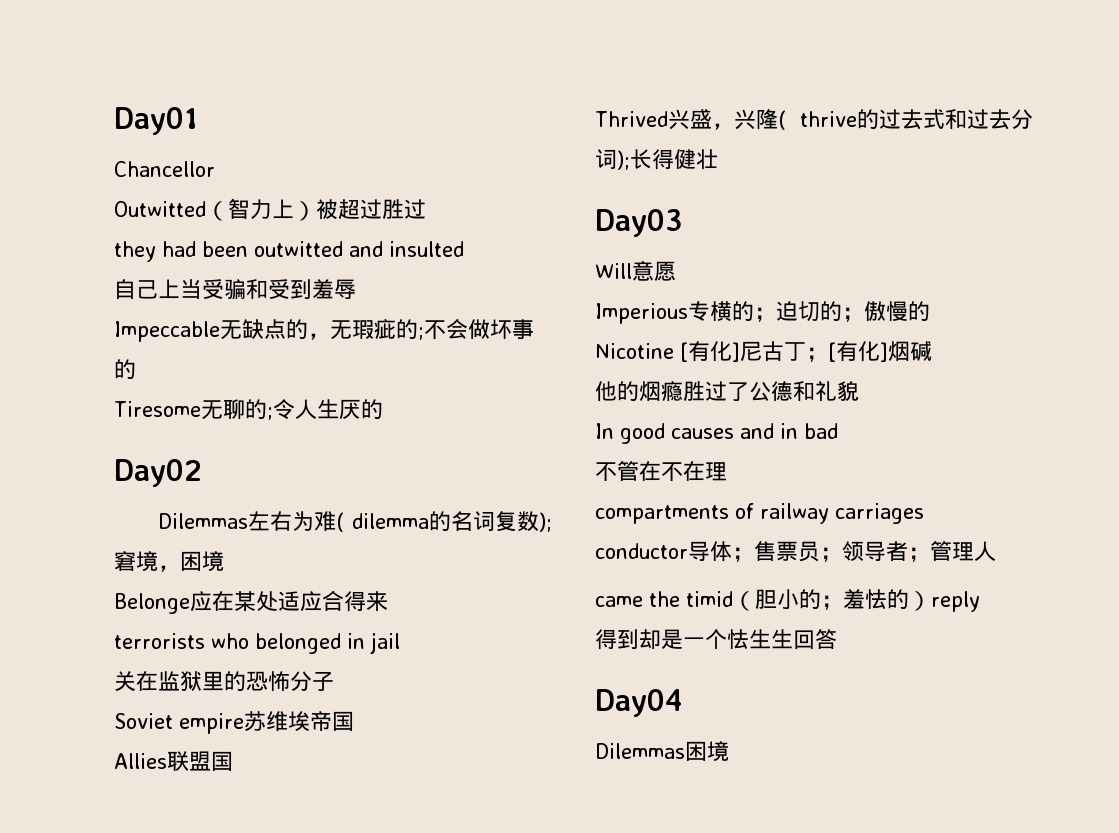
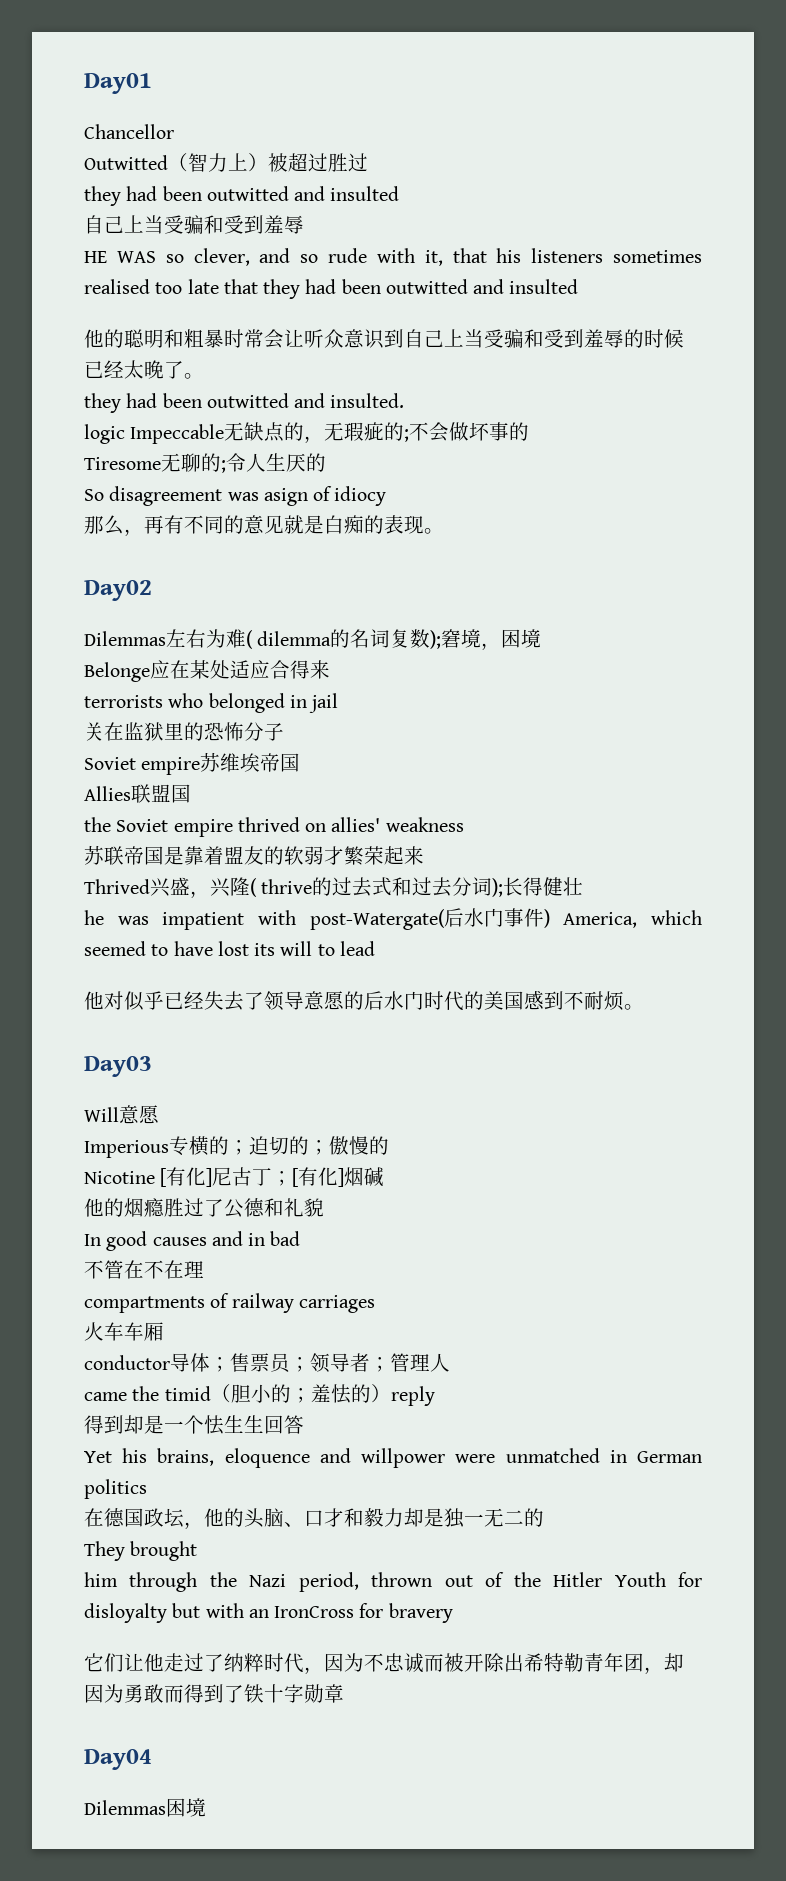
- Impeccable无缺点的，无瑕疵的;不会做坏事的
+ HE WAS so clever, and so rude with it, that his listeners sometimes realised too late that they had been outwitted and insulted
+ 他的聪明和粗暴时常会让听众意识到自己上当受骗和受到羞辱的时候已经太晚了。
+ they had been outwitted and insulted.
+ logic Impeccable无缺点的，无瑕疵的;不会做坏事的
+ So disagreement was asign of idiocy
+ 那么，再有不同的意见就是白痴的表现。
+ the Soviet empire thrived on allies' weakness
+ 苏联帝国是靠着盟友的软弱才繁荣起来
+ he was impatient with post-Watergate(后水门事件) America, which seemed to have lost its will to lead
+ 他对似乎已经失去了领导意愿的后水门时代的美国感到不耐烦。
+ 火车车厢
+ Yet his brains, eloquence and willpower were unmatched in German politics
+ 在德国政坛，他的头脑、口才和毅力却是独一无二的
+ They brought
+ him through the Nazi period, thrown out of the Hitler Youth for disloyalty but with an IronCross for bravery
+ 它们让他走过了纳粹时代，因为不忠诚而被开除出希特勒青年团，却因为勇敢而得到了铁十字勋章

